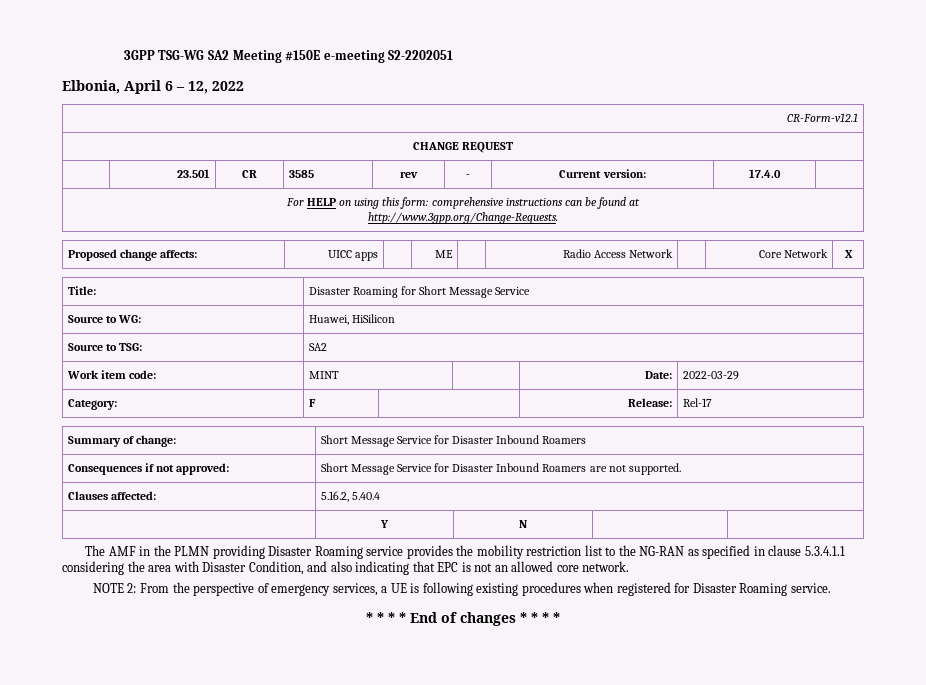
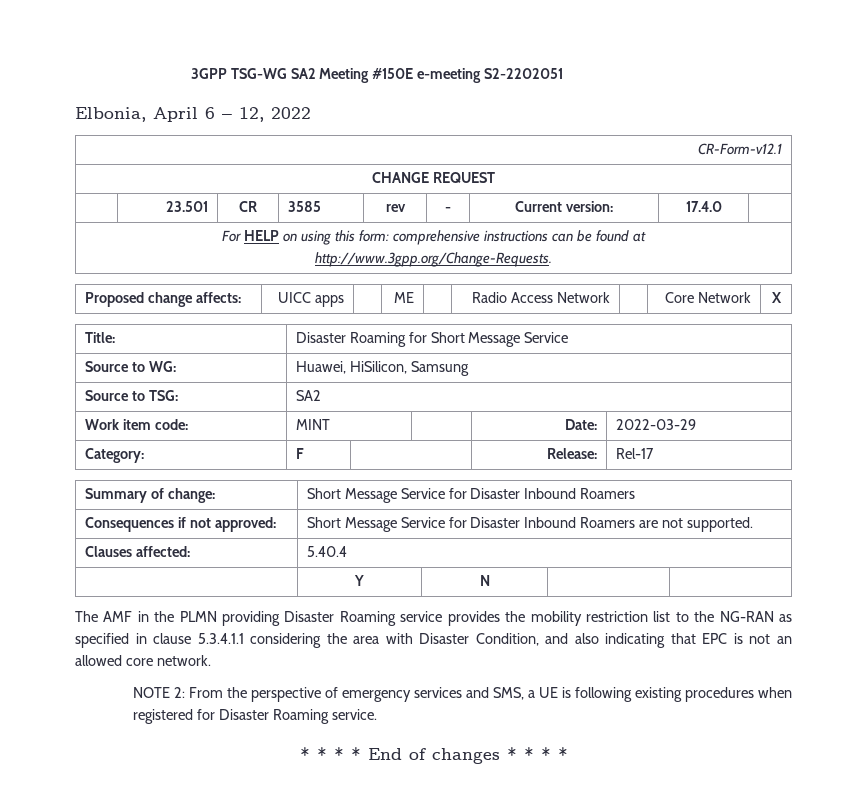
- Source to WG: | Huawei, HiSilicon
+ Source to WG: | Huawei, HiSilicon, Samsung
- Clauses affected: | 5.16.2, 5.40.4
+ Clauses affected: | 5.40.4
- NOTE 2: From the perspective of emergency services, a UE is following existing procedures when registered for Disaster Roaming service.
+ NOTE 2: From the perspective of emergency services and SMS, a UE is following existing procedures when registered for Disaster Roaming service.

